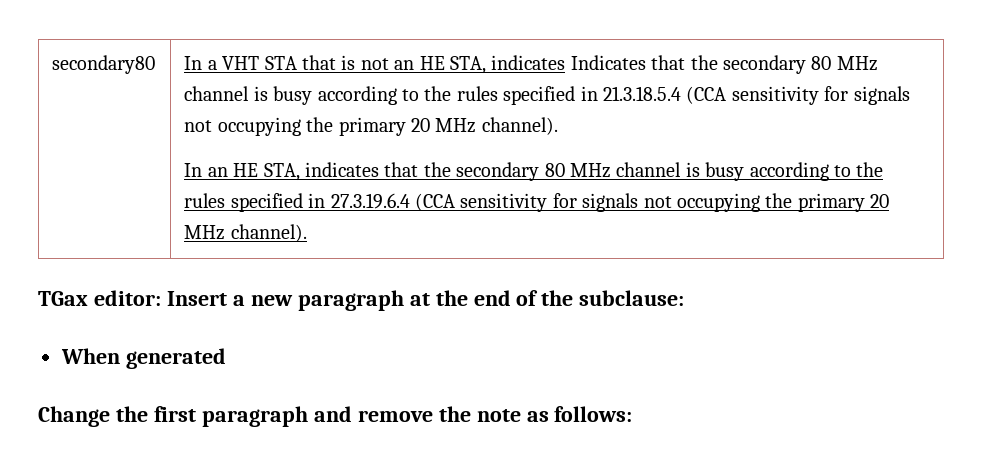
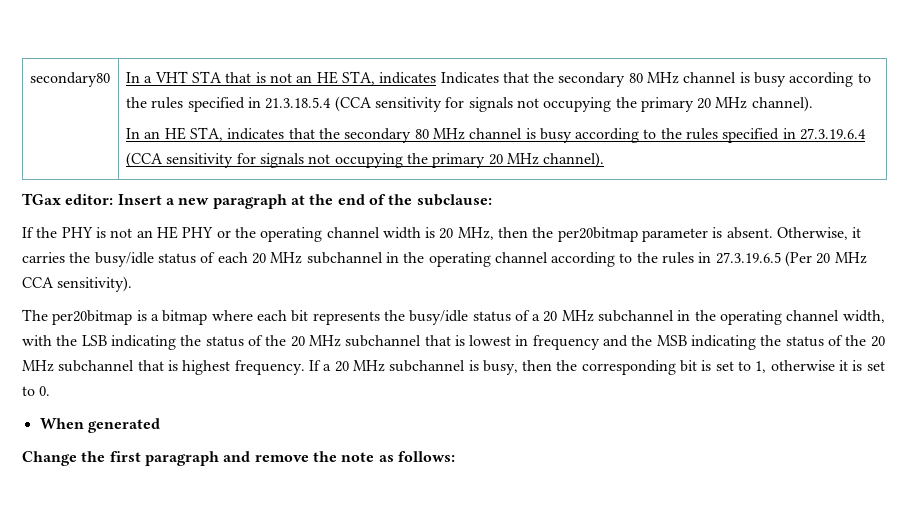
+ If the PHY is not an HE PHY or the operating channel width is 20 MHz, then the per20bitmap parameter is absent. Otherwise, it carries the busy/idle status of each 20 MHz subchannel in the operating channel according to the rules in 27.3.19.6.5 (Per 20 MHz CCA sensitivity).
+ The per20bitmap is a bitmap where each bit represents the busy/idle status of a 20 MHz subchannel in the operating channel width, with the LSB indicating the status of the 20 MHz subchannel that is lowest in frequency and the MSB indicating the status of the 20 MHz subchannel that is highest frequency. If a 20 MHz subchannel is busy, then the corresponding bit is set to 1, otherwise it is set to 0.

